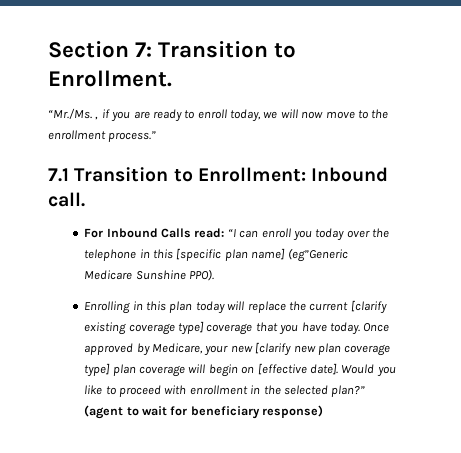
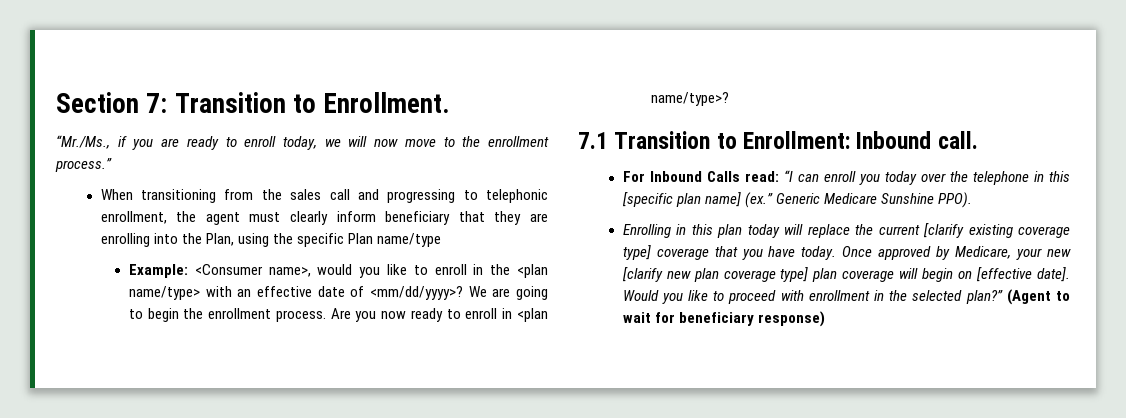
- “Mr./Ms. , if you are ready to enroll today, we will now move to the enrollment process.”
+ “Mr./Ms., if you are ready to enroll today, we will now move to the enrollment process.”
+ When transitioning from the sales call and progressing to telephonic enrollment, the agent must clearly inform beneficiary that they are enrolling into the Plan, using the specific Plan name/type
+ Example: <Consumer name>, would you like to enroll in the <plan name/type> with an effective date of <mm/dd/yyyy>? We are going to begin the enrollment process. Are you now ready to enroll in <plan name/type>?
- For Inbound Calls read: “I can enroll you today over the telephone in this [specific plan name] (eg”Generic Medicare Sunshine PPO).
+ For Inbound Calls read: “I can enroll you today over the telephone in this [specific plan name] (ex.” Generic Medicare Sunshine PPO).
- (agent to wait for beneficiary response)
+ (Agent to wait for beneficiary response)

